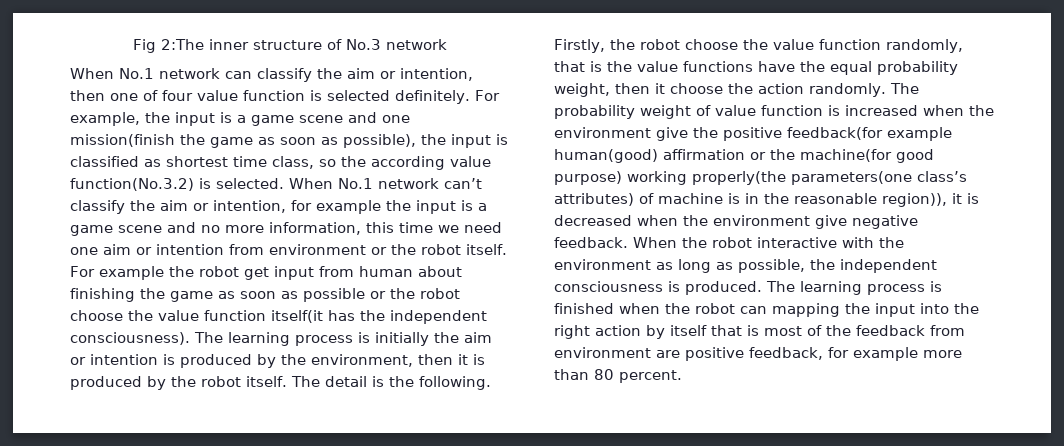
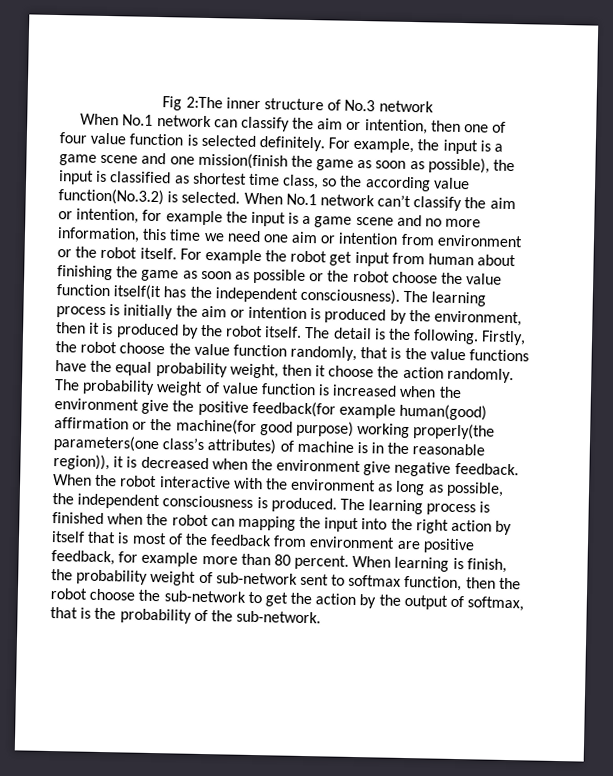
+ When learning is finish, the probability weight of sub-network sent to softmax function, then the robot choose the sub-network to get the action by the output of softmax, that is the probability of the sub-network.

